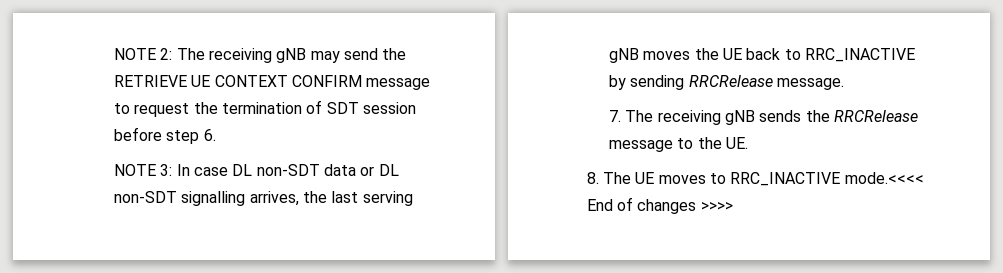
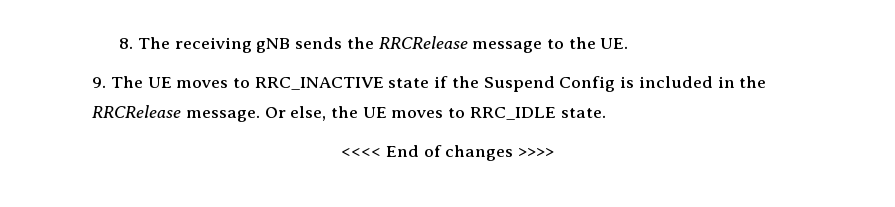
- NOTE 2: The receiving gNB may send the RETRIEVE UE CONTEXT CONFIRM message to request the termination of SDT session before step 6.
- NOTE 3: In case DL non-SDT data or DL non-SDT signalling arrives, the last serving gNB moves the UE back to RRC_INACTIVE by sending RRCRelease message.
- 7. The receiving gNB sends the RRCRelease message to the UE.
+ 8. The receiving gNB sends the RRCRelease message to the UE.
- 8. The UE moves to RRC_INACTIVE mode.<<<< End of changes >>>>
+ 9. The UE moves to RRC_INACTIVE state if the Suspend Config is included in the RRCRelease message. Or else, the UE moves to RRC_IDLE state.
+ <<<< End of changes >>>>

